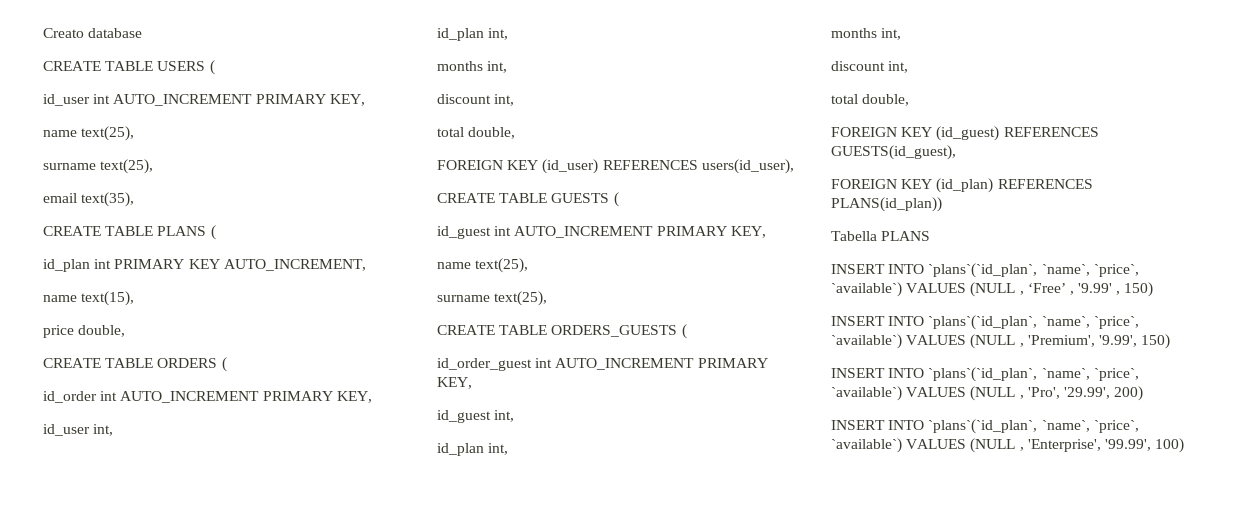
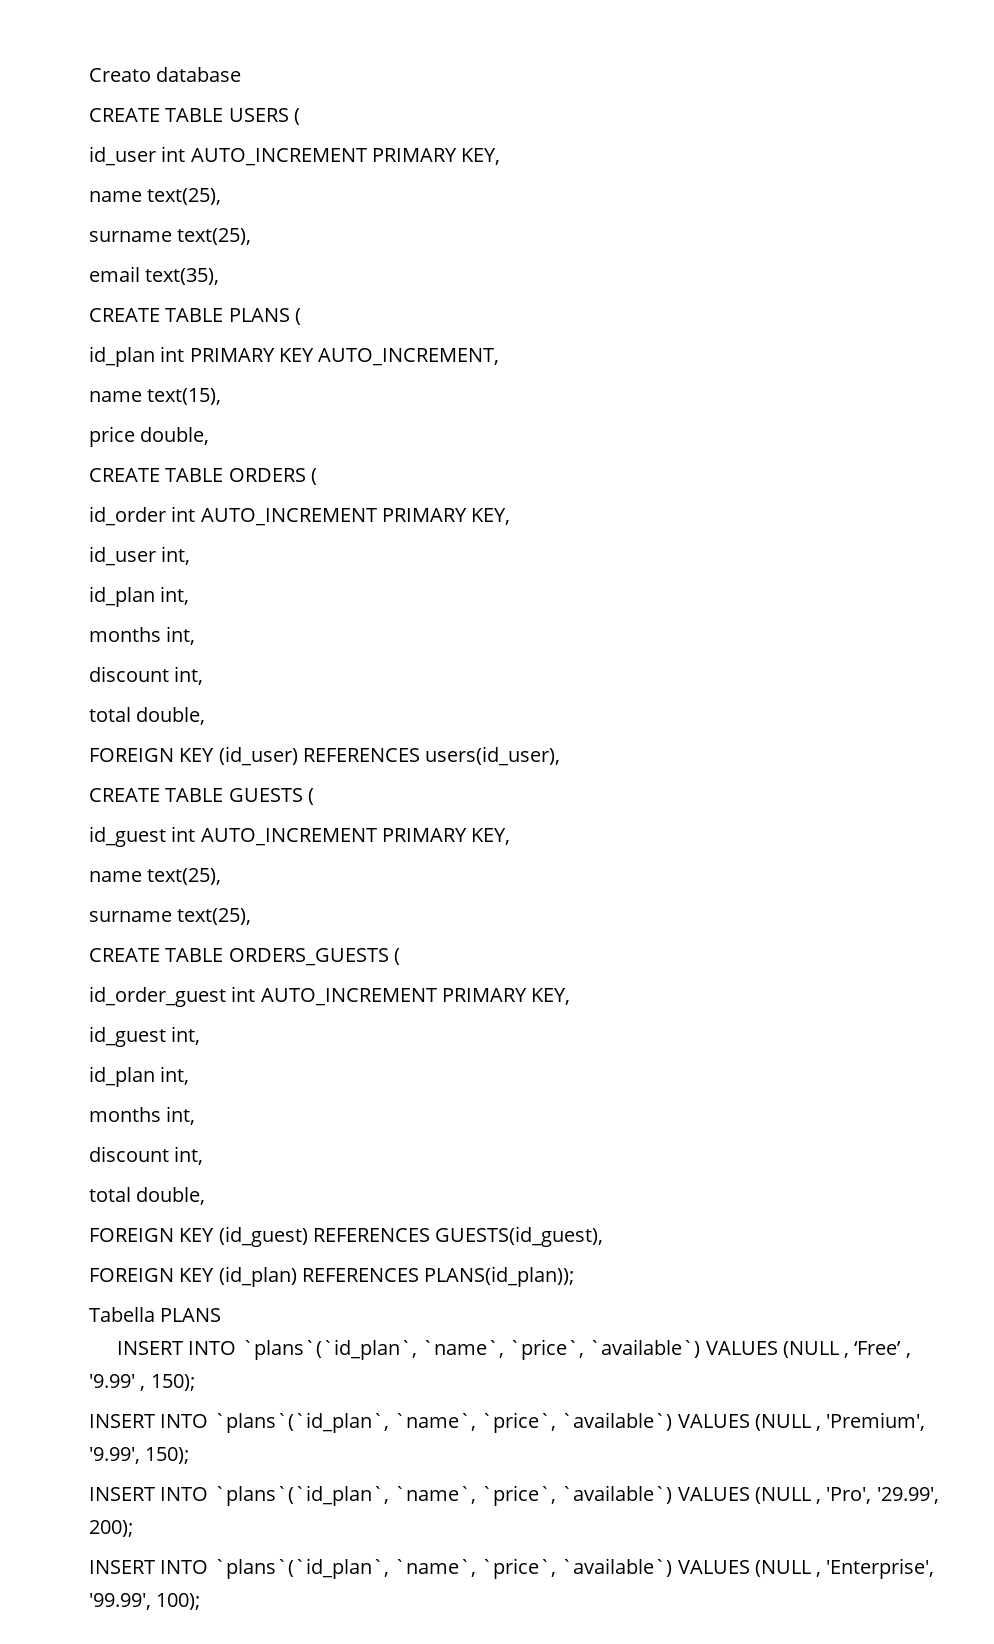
- FOREIGN KEY (id_plan) REFERENCES PLANS(id_plan))
+ FOREIGN KEY (id_plan) REFERENCES PLANS(id_plan));
- INSERT INTO `plans`(`id_plan`, `name`, `price`, `available`) VALUES (NULL , ‘Free’ , '9.99' , 150)
+ INSERT INTO `plans`(`id_plan`, `name`, `price`, `available`) VALUES (NULL , ‘Free’ , '9.99' , 150);
- INSERT INTO `plans`(`id_plan`, `name`, `price`, `available`) VALUES (NULL , 'Premium', '9.99', 150)
+ INSERT INTO `plans`(`id_plan`, `name`, `price`, `available`) VALUES (NULL , 'Premium', '9.99', 150);
- INSERT INTO `plans`(`id_plan`, `name`, `price`, `available`) VALUES (NULL , 'Pro', '29.99', 200)
+ INSERT INTO `plans`(`id_plan`, `name`, `price`, `available`) VALUES (NULL , 'Pro', '29.99', 200);
- INSERT INTO `plans`(`id_plan`, `name`, `price`, `available`) VALUES (NULL , 'Enterprise', '99.99', 100)
+ INSERT INTO `plans`(`id_plan`, `name`, `price`, `available`) VALUES (NULL , 'Enterprise', '99.99', 100);

